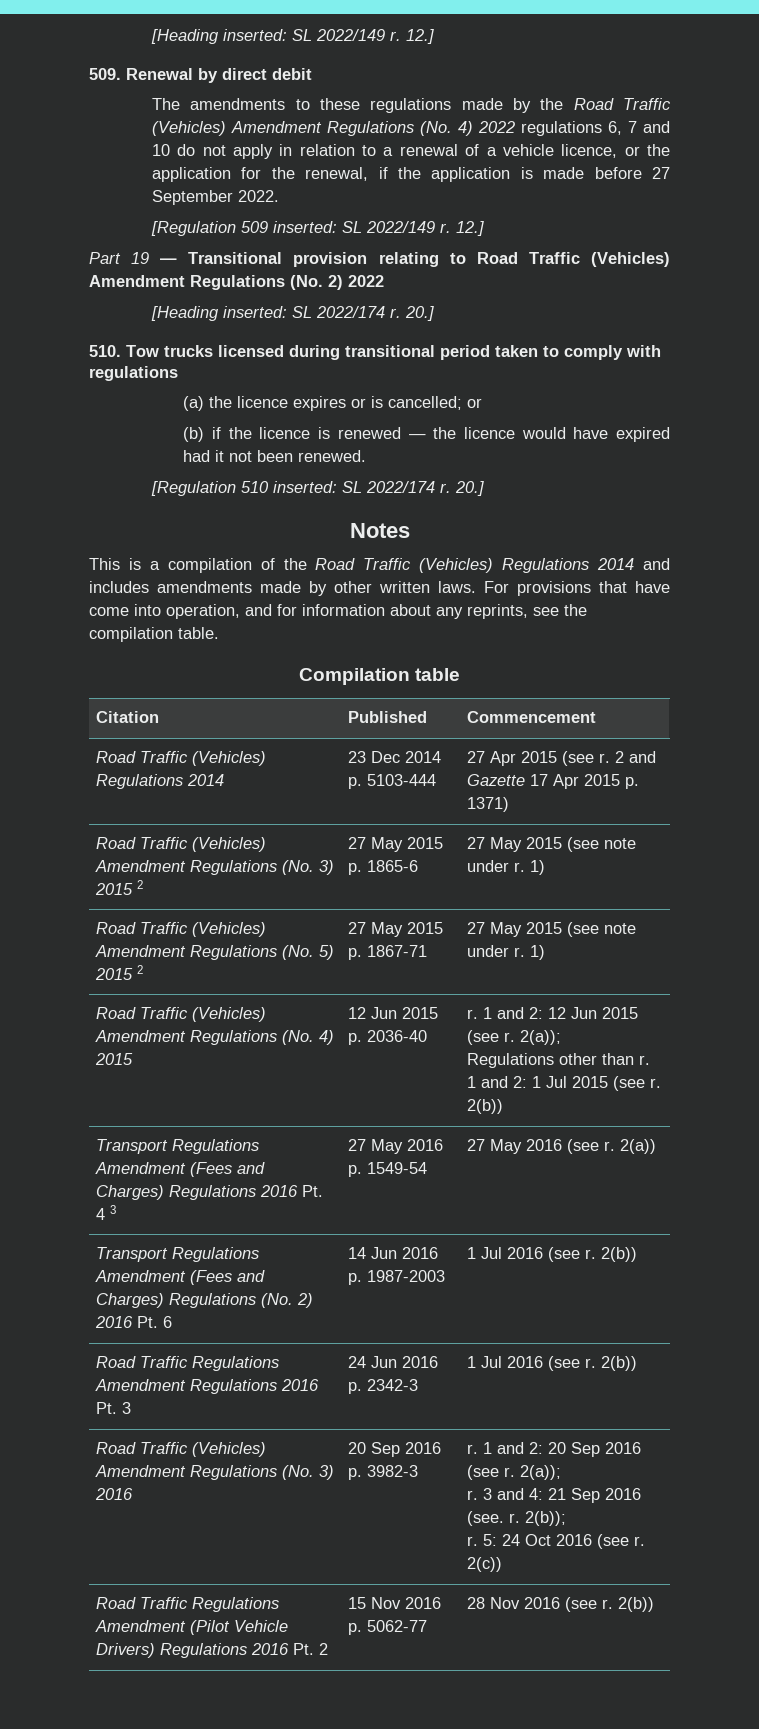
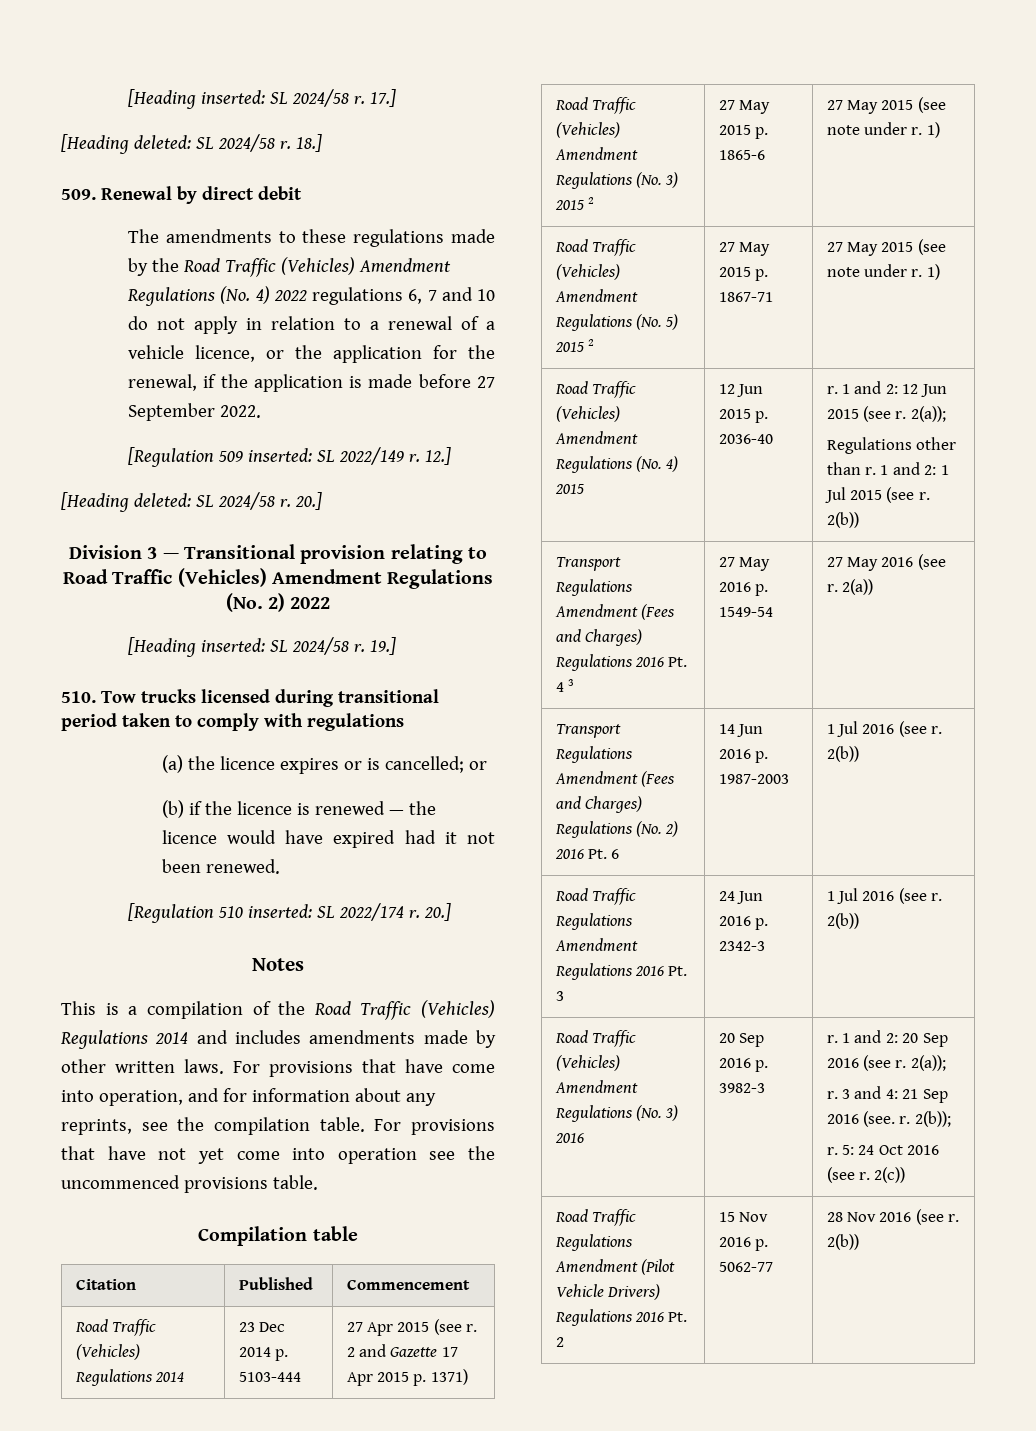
- [Heading inserted: SL 2022/149 r. 12.]
+ [Heading inserted: SL 2024/58 r. 17.]
+ [Heading deleted: SL 2024/58 r. 18.]
- Part 19 — Transitional provision relating to Road Traffic (Vehicles) Amendment Regulations (No. 2) 2022
+ [Heading deleted: SL 2024/58 r. 20.]
+ Division 3 — Transitional provision relating to Road Traffic (Vehicles) Amendment Regulations (No. 2) 2022
- [Heading inserted: SL 2022/174 r. 20.]
+ [Heading inserted: SL 2024/58 r. 19.]
+ For provisions that have not yet come into operation see the uncommenced provisions table.

